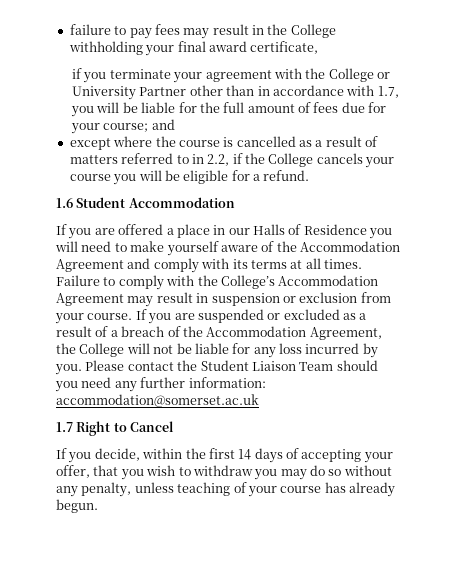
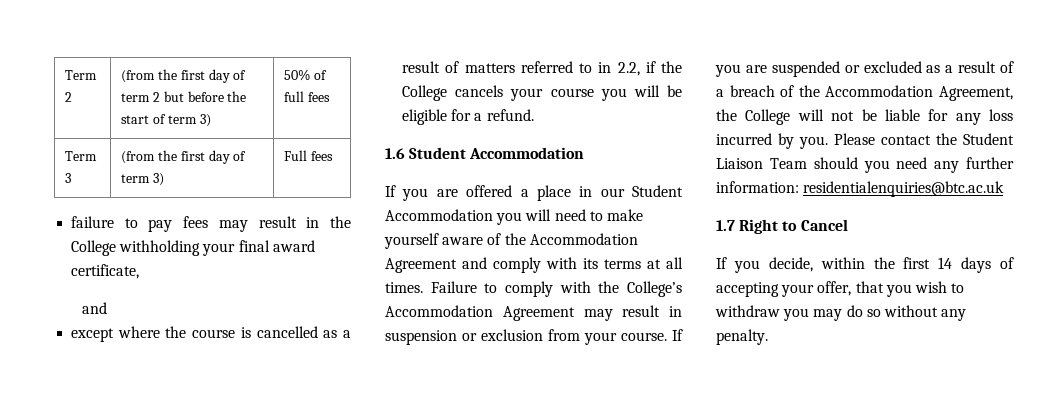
+ Term 2 | (from the first day of term 2 but before the start of term 3) | 50% of full fees
+ Term 3 | (from the first day of term 3) | Full fees
  failure to pay fees may result in the College withholding your final award certificate,
- if you terminate your agreement with the College or University Partner other than in accordance with 1.7, you will be liable for the full amount of fees due for your course; and
+ and
- If you are offered a place in our Halls of Residence you will need to make yourself aware of the Accommodation Agreement and comply with its terms at all times.
+ If you are offered a place in our Student Accommodation you will need to make yourself aware of the Accommodation Agreement and comply with its terms at all times.
- Please contact the Student Liaison Team should you need any further information: accommodation@somerset.ac.uk
+ Please contact the Student Liaison Team should you need any further information: residentialenquiries@btc.ac.uk
- If you decide, within the first 14 days of accepting your offer, that you wish to withdraw you may do so without any penalty, unless teaching of your course has already begun.
+ If you decide, within the first 14 days of accepting your offer, that you wish to withdraw you may do so without any penalty.

